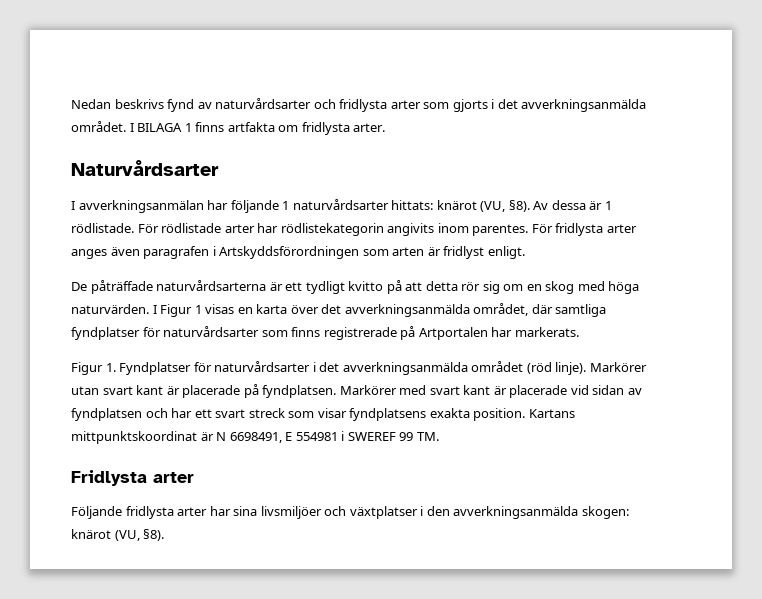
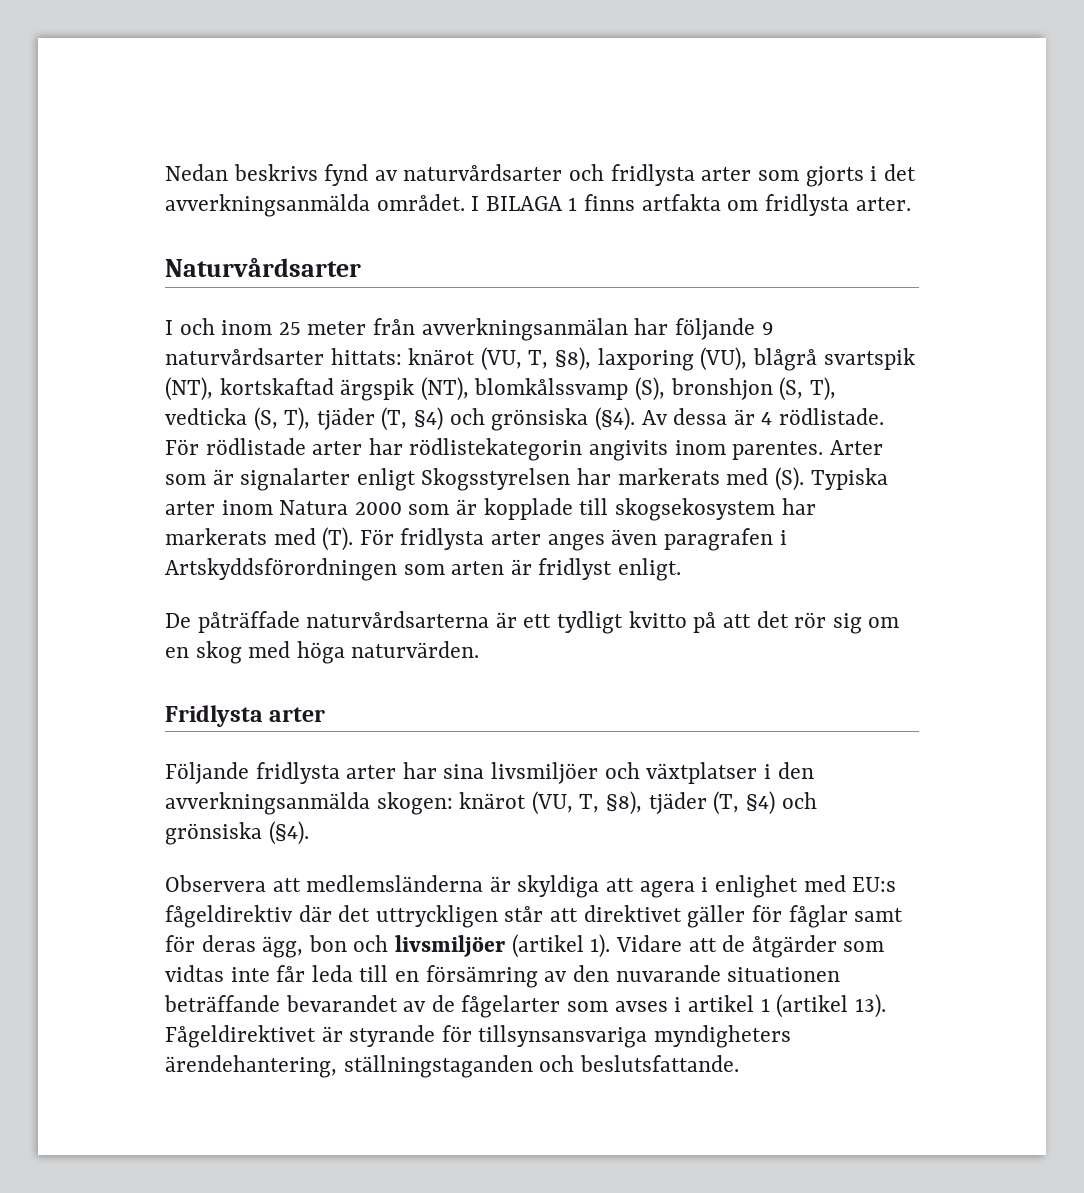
- I avverkningsanmälan har följande 1 naturvårdsarter hittats: knärot (VU, §8).
+ I och inom 25 meter från avverkningsanmälan har följande 9 naturvårdsarter hittats: knärot (VU, T, §8), laxporing (VU), blågrå svartspik (NT), kortskaftad ärgspik (NT), blomkålssvamp (S), bronshjon (S, T), vedticka (S, T), tjäder (T, §4) och grönsiska (§4).
- Av dessa är 1 rödlistade.
+ Av dessa är 4 rödlistade.
- För fridlysta arter anges även paragrafen i Artskyddsförordningen som arten är fridlyst enligt.
+ Arter som är signalarter enligt Skogsstyrelsen har markerats med (S). Typiska arter inom Natura 2000 som är kopplade till skogsekosystem har markerats med (T). För fridlysta arter anges även paragrafen i Artskyddsförordningen som arten är fridlyst enligt.
- De påträffade naturvårdsarterna är ett tydligt kvitto på att detta rör sig om en skog med höga naturvärden. I Figur 1 visas en karta över det avverkningsanmälda området, där samtliga fyndplatser för naturvårdsarter som finns registrerade på Artportalen har markerats.
- Figur 1. Fyndplatser för naturvårdsarter i det avverkningsanmälda området (röd linje). Markörer utan svart kant är placerade på fyndplatsen. Markörer med svart kant är placerade vid sidan av fyndplatsen och har ett svart streck som visar fyndplatsens exakta position. Kartans mittpunktskoordinat är N 6698491, E 554981 i SWEREF 99 TM.
+ De påträffade naturvårdsarterna är ett tydligt kvitto på att det rör sig om en skog med höga naturvärden.
- Följande fridlysta arter har sina livsmiljöer och växtplatser i den avverkningsanmälda skogen: knärot (VU, §8).
+ Följande fridlysta arter har sina livsmiljöer och växtplatser i den avverkningsanmälda skogen: knärot (VU, T, §8), tjäder (T, §4) och grönsiska (§4).
+ Observera att medlemsländerna är skyldiga att agera i enlighet med EU:s fågeldirektiv där det uttryckligen står att direktivet gäller för fåglar samt för deras ägg, bon och livsmiljöer (artikel 1). Vidare att de åtgärder som vidtas inte får leda till en försämring av den nuvarande situationen beträffande bevarandet av de fågelarter som avses i artikel 1 (artikel 13). Fågeldirektivet är styrande för tillsynsansvariga myndigheters ärendehantering, ställningstaganden och beslutsfattande.

